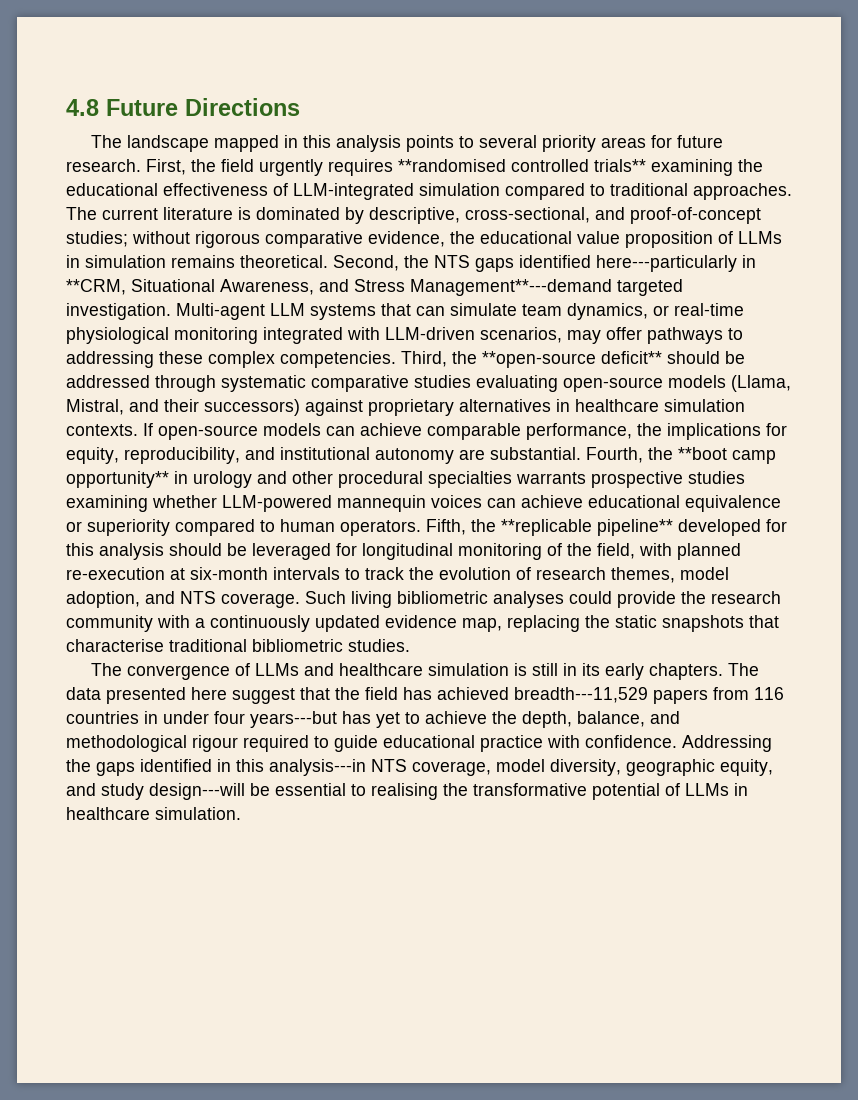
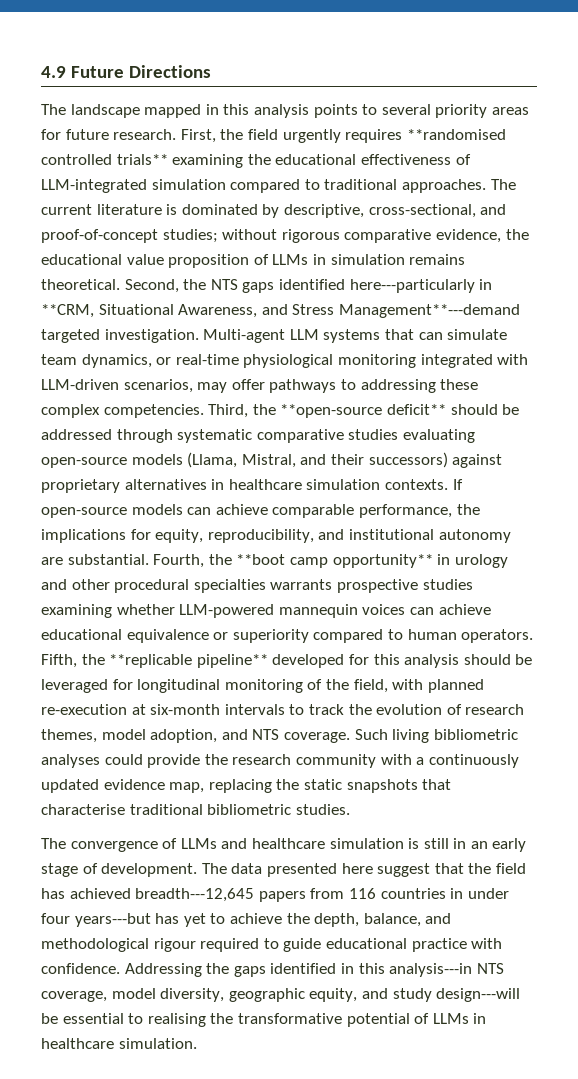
- 4.8 Future Directions
+ 4.9 Future Directions
- The convergence of LLMs and healthcare simulation is still in its early chapters.
+ The convergence of LLMs and healthcare simulation is still in an early stage of development.
- The data presented here suggest that the field has achieved breadth---11,529 papers from 116 countries in under four years---but has yet to achieve the depth, balance, and methodological rigour required to guide educational practice with confidence.
+ The data presented here suggest that the field has achieved breadth---12,645 papers from 116 countries in under four years---but has yet to achieve the depth, balance, and methodological rigour required to guide educational practice with confidence.

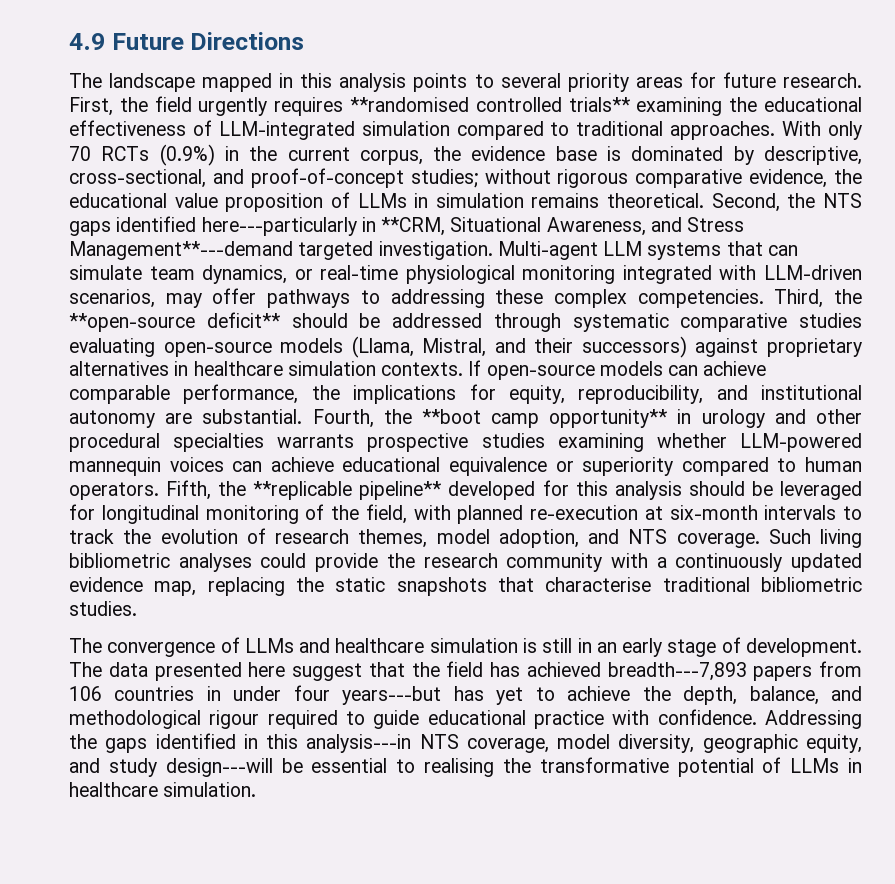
- The current literature is dominated by descriptive, cross-sectional, and proof-of-concept studies; without rigorous comparative evidence, the educational value proposition of LLMs in simulation remains theoretical.
+ With only 70 RCTs (0.9%) in the current corpus, the evidence base is dominated by descriptive, cross-sectional, and proof-of-concept studies; without rigorous comparative evidence, the educational value proposition of LLMs in simulation remains theoretical.
- The data presented here suggest that the field has achieved breadth---12,645 papers from 116 countries in under four years---but has yet to achieve the depth, balance, and methodological rigour required to guide educational practice with confidence.
+ The data presented here suggest that the field has achieved breadth---7,893 papers from 106 countries in under four years---but has yet to achieve the depth, balance, and methodological rigour required to guide educational practice with confidence.

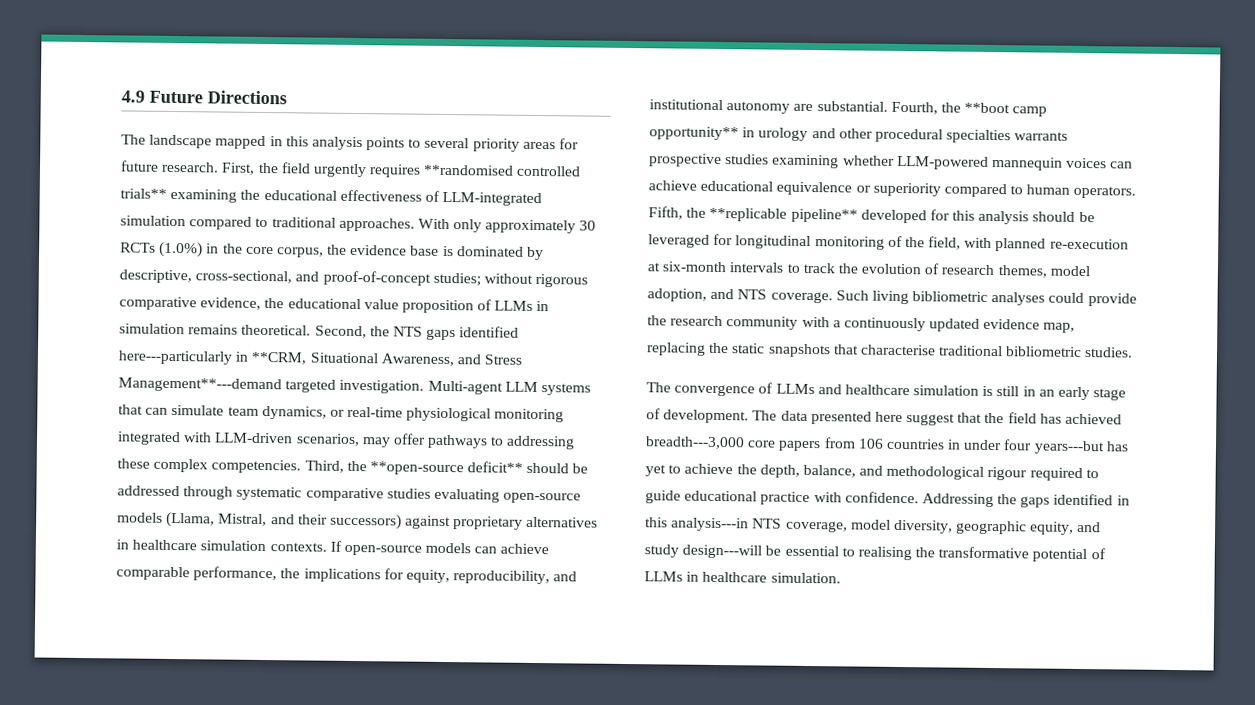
- With only 70 RCTs (0.9%) in the current corpus, the evidence base is dominated by descriptive, cross-sectional, and proof-of-concept studies; without rigorous comparative evidence, the educational value proposition of LLMs in simulation remains theoretical.
+ With only approximately 30 RCTs (1.0%) in the core corpus, the evidence base is dominated by descriptive, cross-sectional, and proof-of-concept studies; without rigorous comparative evidence, the educational value proposition of LLMs in simulation remains theoretical.
- The data presented here suggest that the field has achieved breadth---7,893 papers from 106 countries in under four years---but has yet to achieve the depth, balance, and methodological rigour required to guide educational practice with confidence.
+ The data presented here suggest that the field has achieved breadth---3,000 core papers from 106 countries in under four years---but has yet to achieve the depth, balance, and methodological rigour required to guide educational practice with confidence.

